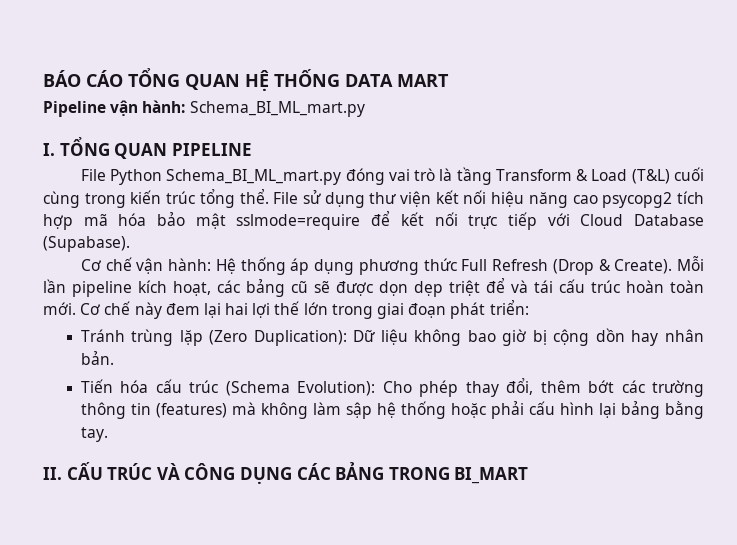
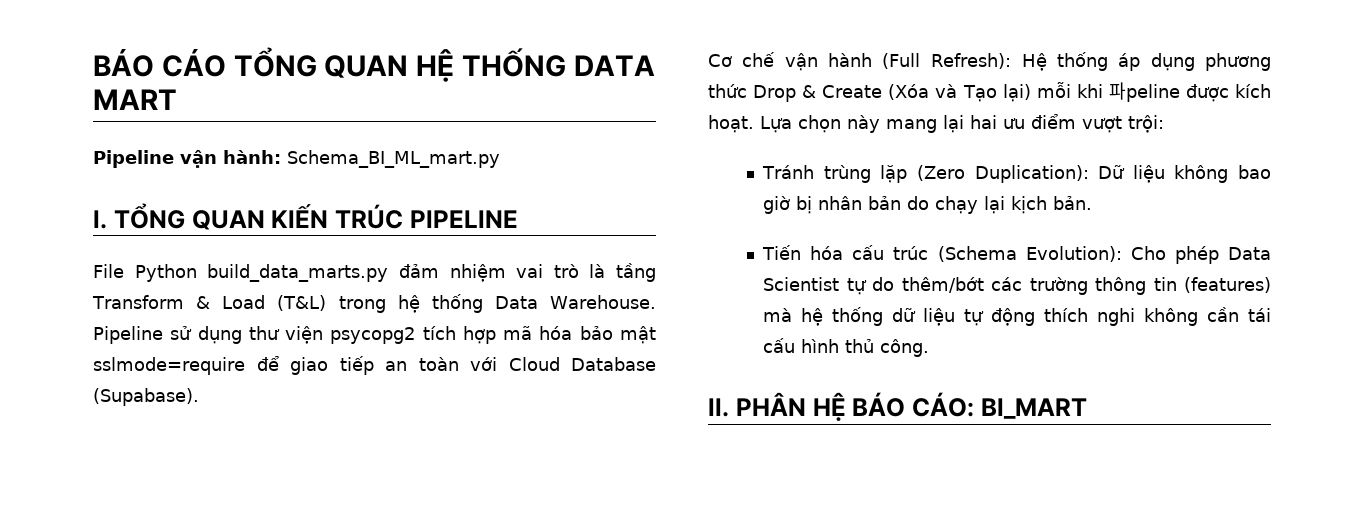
- I. TỔNG QUAN PIPELINE
+ I. TỔNG QUAN KIẾN TRÚC PIPELINE
- File Python Schema_BI_ML_mart.py đóng vai trò là tầng Transform & Load (T&L) cuối cùng trong kiến trúc tổng thể. File sử dụng thư viện kết nối hiệu năng cao psycopg2 tích hợp mã hóa bảo mật sslmode=require để kết nối trực tiếp với Cloud Database (Supabase).
+ File Python build_data_marts.py đảm nhiệm vai trò là tầng Transform & Load (T&L) trong hệ thống Data Warehouse. Pipeline sử dụng thư viện psycopg2 tích hợp mã hóa bảo mật sslmode=require để giao tiếp an toàn với Cloud Database (Supabase).
- Cơ chế vận hành: Hệ thống áp dụng phương thức Full Refresh (Drop & Create). Mỗi lần pipeline kích hoạt, các bảng cũ sẽ được dọn dẹp triệt để và tái cấu trúc hoàn toàn mới. Cơ chế này đem lại hai lợi thế lớn trong giai đoạn phát triển:
+ Cơ chế vận hành (Full Refresh): Hệ thống áp dụng phương thức Drop & Create (Xóa và Tạo lại) mỗi khi 파peline được kích hoạt. Lựa chọn này mang lại hai ưu điểm vượt trội:
- Tránh trùng lặp (Zero Duplication): Dữ liệu không bao giờ bị cộng dồn hay nhân bản.
+ Tránh trùng lặp (Zero Duplication): Dữ liệu không bao giờ bị nhân bản do chạy lại kịch bản.
- Tiến hóa cấu trúc (Schema Evolution): Cho phép thay đổi, thêm bớt các trường thông tin (features) mà không làm sập hệ thống hoặc phải cấu hình lại bảng bằng tay.
- II. CẤU TRÚC VÀ CÔNG DỤNG CÁC BẢNG TRONG BI_MART
+ Tiến hóa cấu trúc (Schema Evolution): Cho phép Data Scientist tự do thêm/bớt các trường thông tin (features) mà hệ thống dữ liệu tự động thích nghi không cần tái cấu hình thủ công.
+ II. PHÂN HỆ BÁO CÁO: BI_MART

